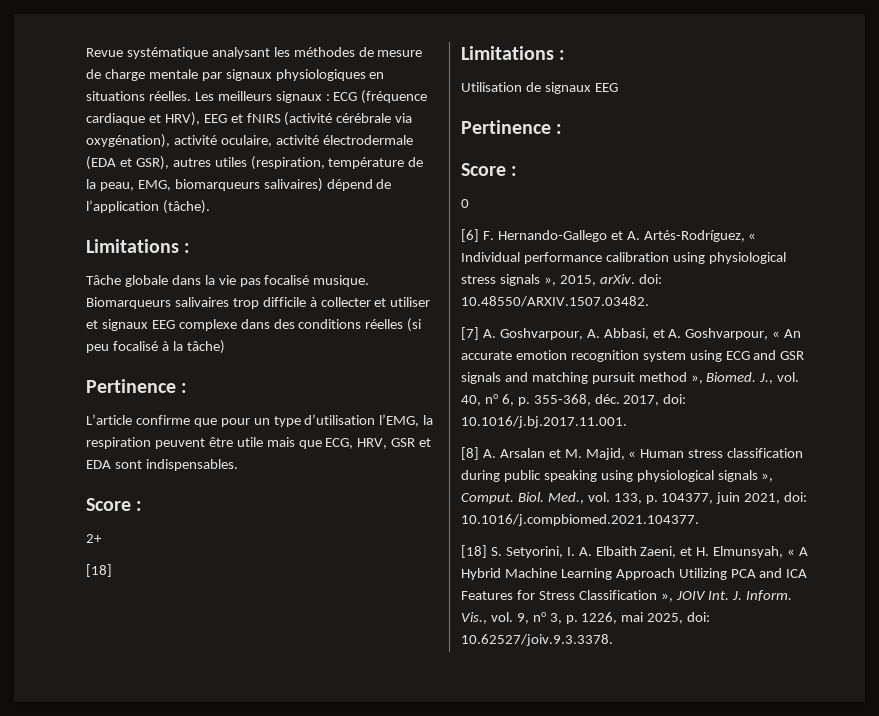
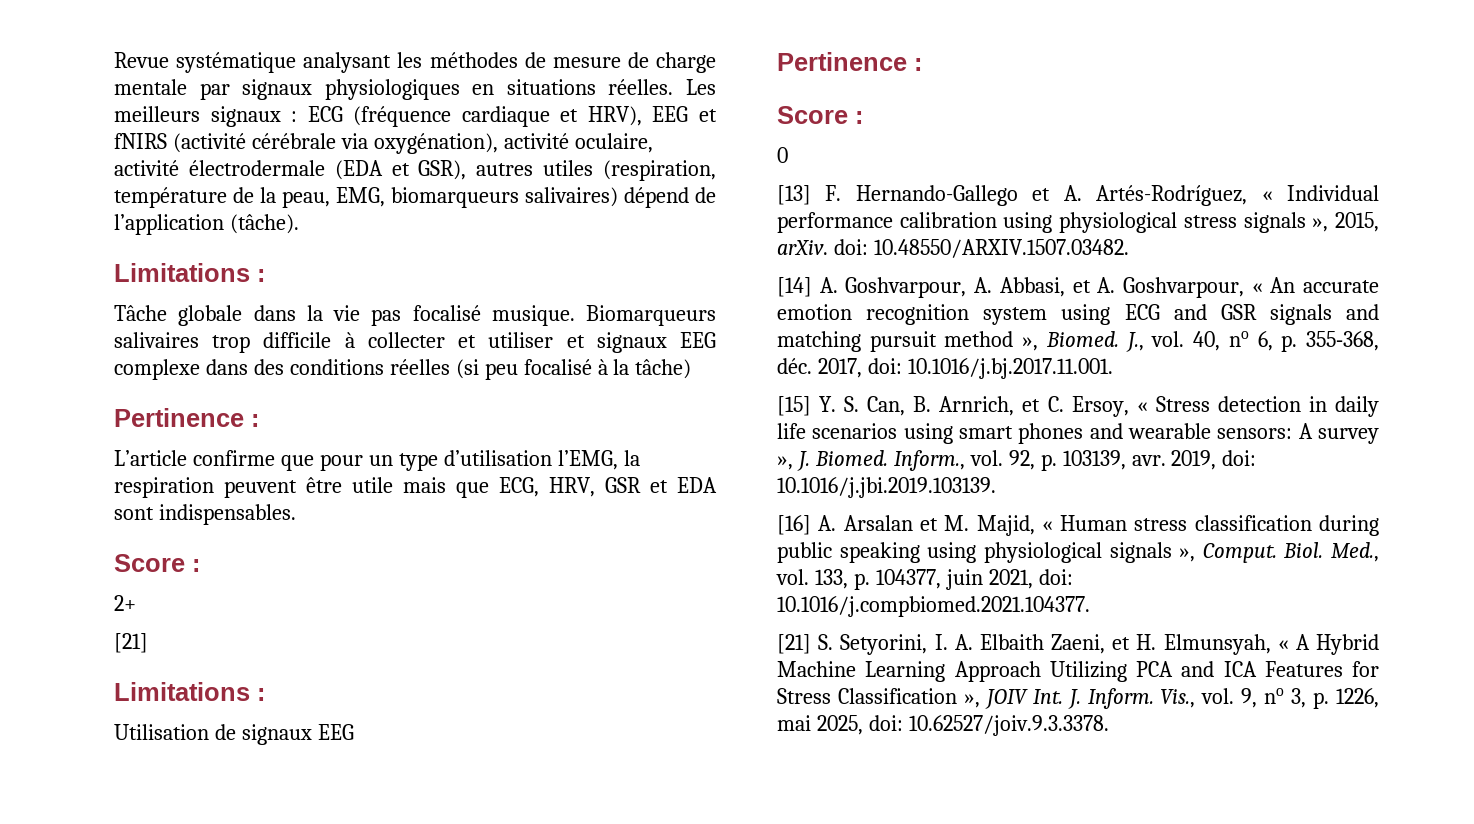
  2+
- [18]
+ [21]
- [6] F. Hernando-Gallego et A. Artés-Rodríguez, « Individual performance calibration using physiological stress signals », 2015, arXiv. doi: 10.48550/ARXIV.1507.03482.
+ [13] F. Hernando-Gallego et A. Artés-Rodríguez, « Individual performance calibration using physiological stress signals », 2015, arXiv. doi: 10.48550/ARXIV.1507.03482.
- [7] A. Goshvarpour, A. Abbasi, et A. Goshvarpour, « An accurate emotion recognition system using ECG and GSR signals and matching pursuit method », Biomed.
+ [14] A. Goshvarpour, A. Abbasi, et A. Goshvarpour, « An accurate emotion recognition system using ECG and GSR signals and matching pursuit method », Biomed.
- [8] A. Arsalan et M. Majid, « Human stress classification during public speaking using physiological signals », Comput.
+ [15] Y. S. Can, B. Arnrich, et C. Ersoy, « Stress detection in daily life scenarios using smart phones and wearable sensors: A survey », J. Biomed. Inform., vol. 92, p. 103139, avr. 2019, doi: 10.1016/j.jbi.2019.103139.
+ [16] A. Arsalan et M. Majid, « Human stress classification during public speaking using physiological signals », Comput.
- [18] S. Setyorini, I. A. Elbaith Zaeni, et H. Elmunsyah, « A Hybrid Machine Learning Approach Utilizing PCA and ICA Features for Stress Classification », JOIV Int. J. Inform.
+ [21] S. Setyorini, I. A. Elbaith Zaeni, et H. Elmunsyah, « A Hybrid Machine Learning Approach Utilizing PCA and ICA Features for Stress Classification », JOIV Int. J. Inform.

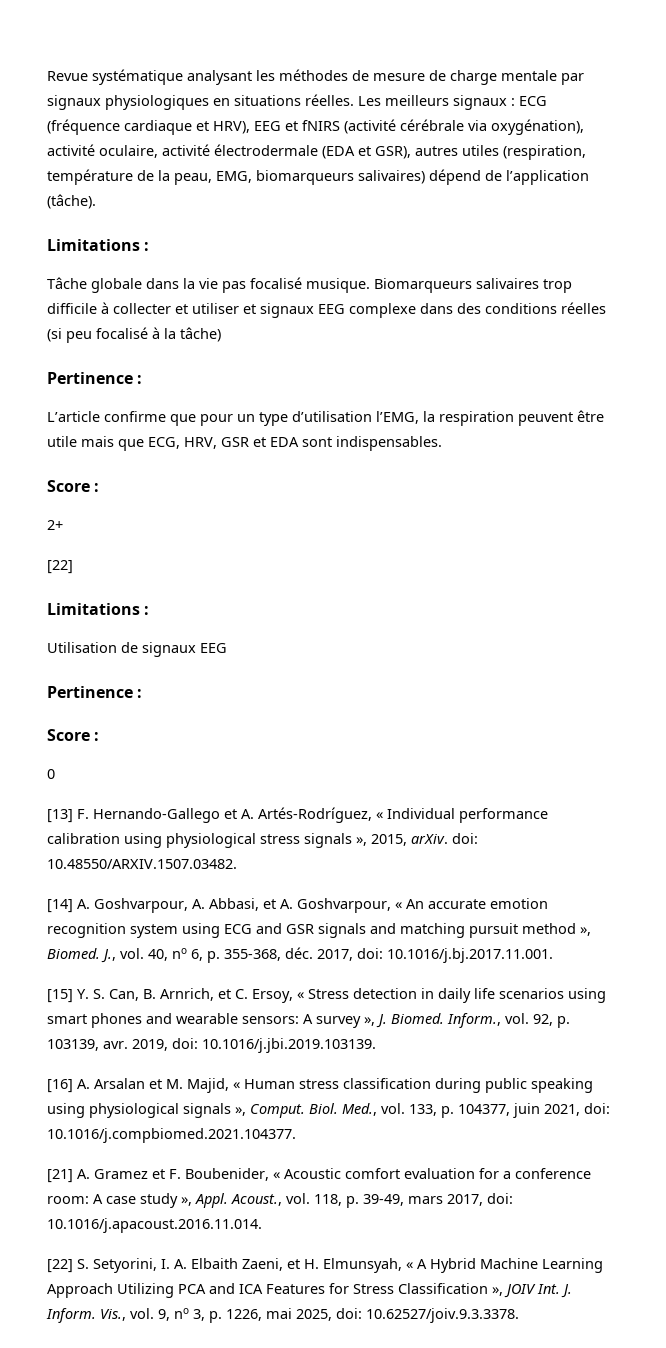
  2+
- [21]
+ [22]
- [21] S. Setyorini, I. A. Elbaith Zaeni, et H. Elmunsyah, « A Hybrid Machine Learning Approach Utilizing PCA and ICA Features for Stress Classification », JOIV Int. J. Inform.
+ [21] A. Gramez et F. Boubenider, « Acoustic comfort evaluation for a conference room: A case study », Appl. Acoust., vol. 118, p. 39‑49, mars 2017, doi: 10.1016/j.apacoust.2016.11.014.
+ [22] S. Setyorini, I. A. Elbaith Zaeni, et H. Elmunsyah, « A Hybrid Machine Learning Approach Utilizing PCA and ICA Features for Stress Classification », JOIV Int. J. Inform.

